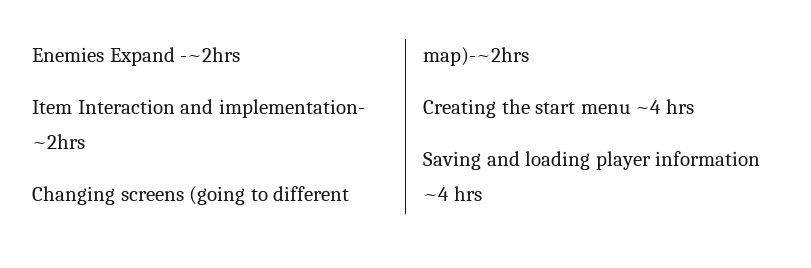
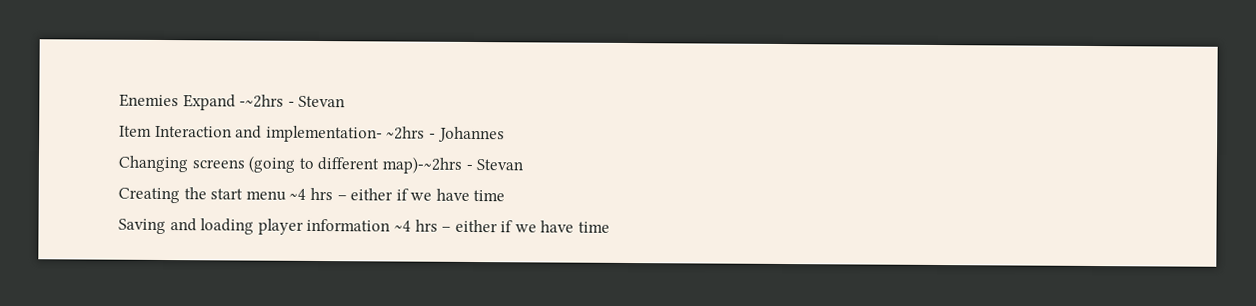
- Enemies Expand -~2hrs
+ Enemies Expand -~2hrs - Stevan
- Item Interaction and implementation- ~2hrs
+ Item Interaction and implementation- ~2hrs - Johannes
- Changing screens (going to different map)-~2hrs
+ Changing screens (going to different map)-~2hrs - Stevan
- Creating the start menu ~4 hrs
+ Creating the start menu ~4 hrs – either if we have time
- Saving and loading player information ~4 hrs
+ Saving and loading player information ~4 hrs – either if we have time

